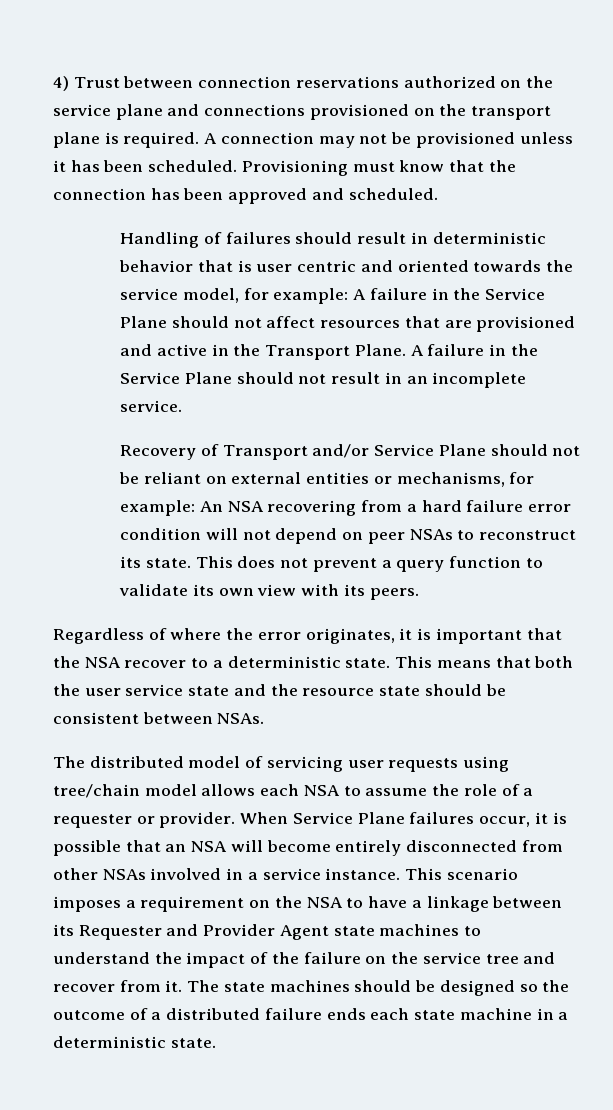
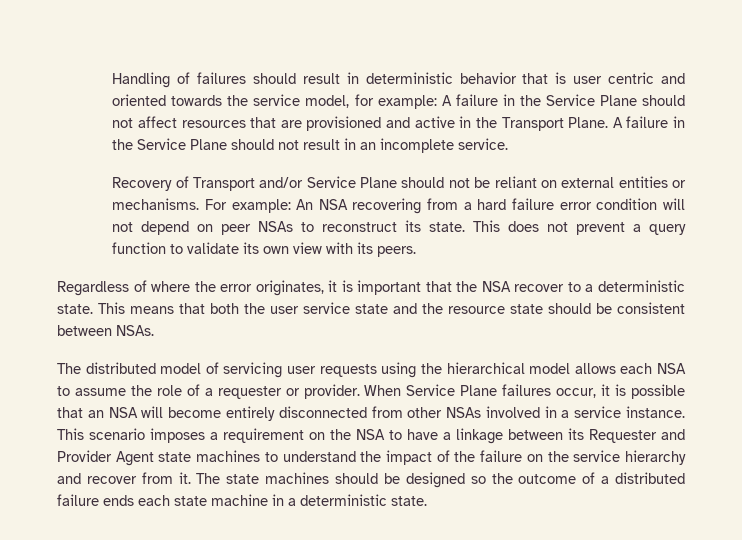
- 4) Trust between connection reservations authorized on the service plane and connections provisioned on the transport plane is required. A connection may not be provisioned unless it has been scheduled. Provisioning must know that the connection has been approved and scheduled.
- Recovery of Transport and/or Service Plane should not be reliant on external entities or mechanisms, for example: An NSA recovering from a hard failure error condition will not depend on peer NSAs to reconstruct its state.
+ Recovery of Transport and/or Service Plane should not be reliant on external entities or mechanisms. For example: An NSA recovering from a hard failure error condition will not depend on peer NSAs to reconstruct its state.
- The distributed model of servicing user requests using tree/chain model allows each NSA to assume the role of a requester or provider.
+ The distributed model of servicing user requests using the hierarchical model allows each NSA to assume the role of a requester or provider.
- This scenario imposes a requirement on the NSA to have a linkage between its Requester and Provider Agent state machines to understand the impact of the failure on the service tree and recover from it.
+ This scenario imposes a requirement on the NSA to have a linkage between its Requester and Provider Agent state machines to understand the impact of the failure on the service hierarchy and recover from it.

